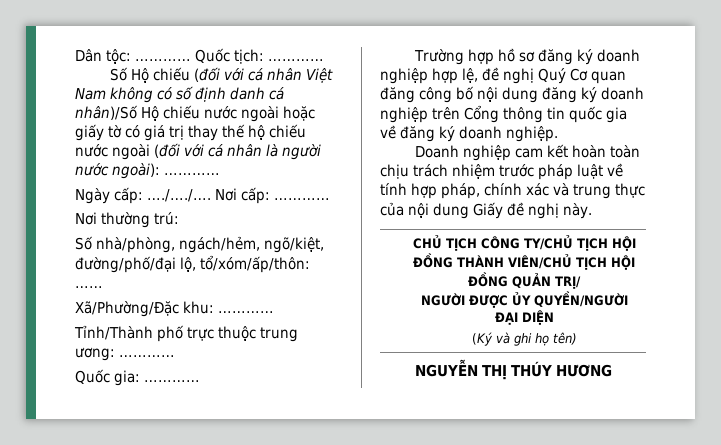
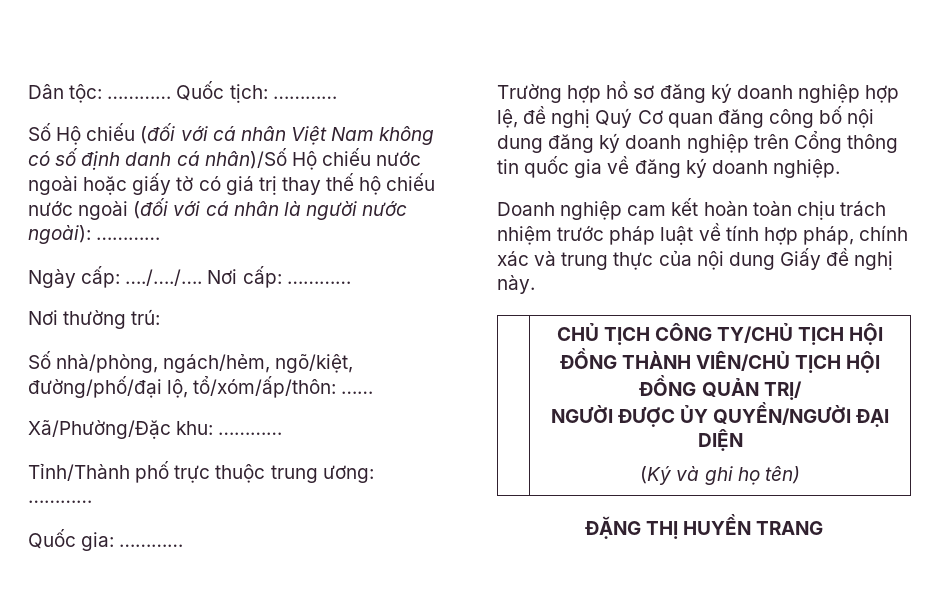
- NGUYỄN THỊ THÚY HƯƠNG
+ ĐẶNG THỊ HUYỀN TRANG

